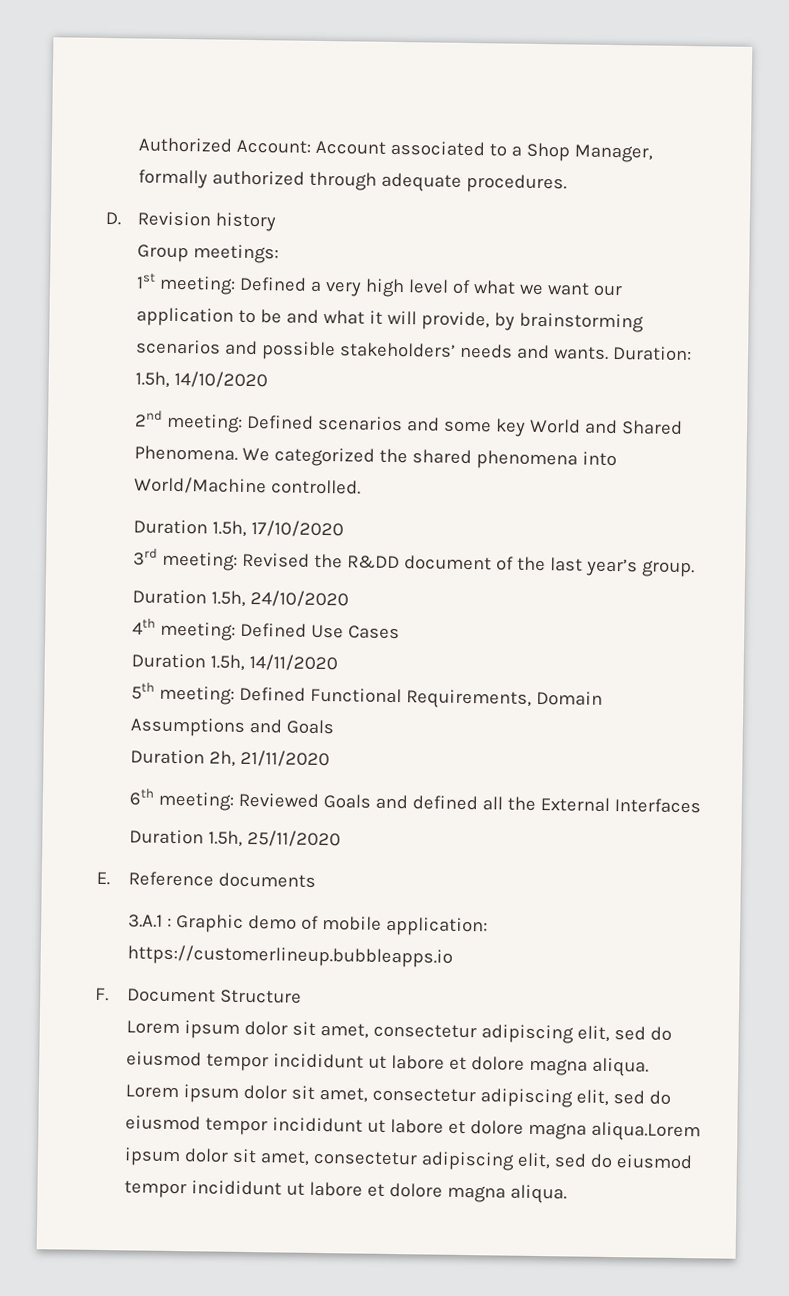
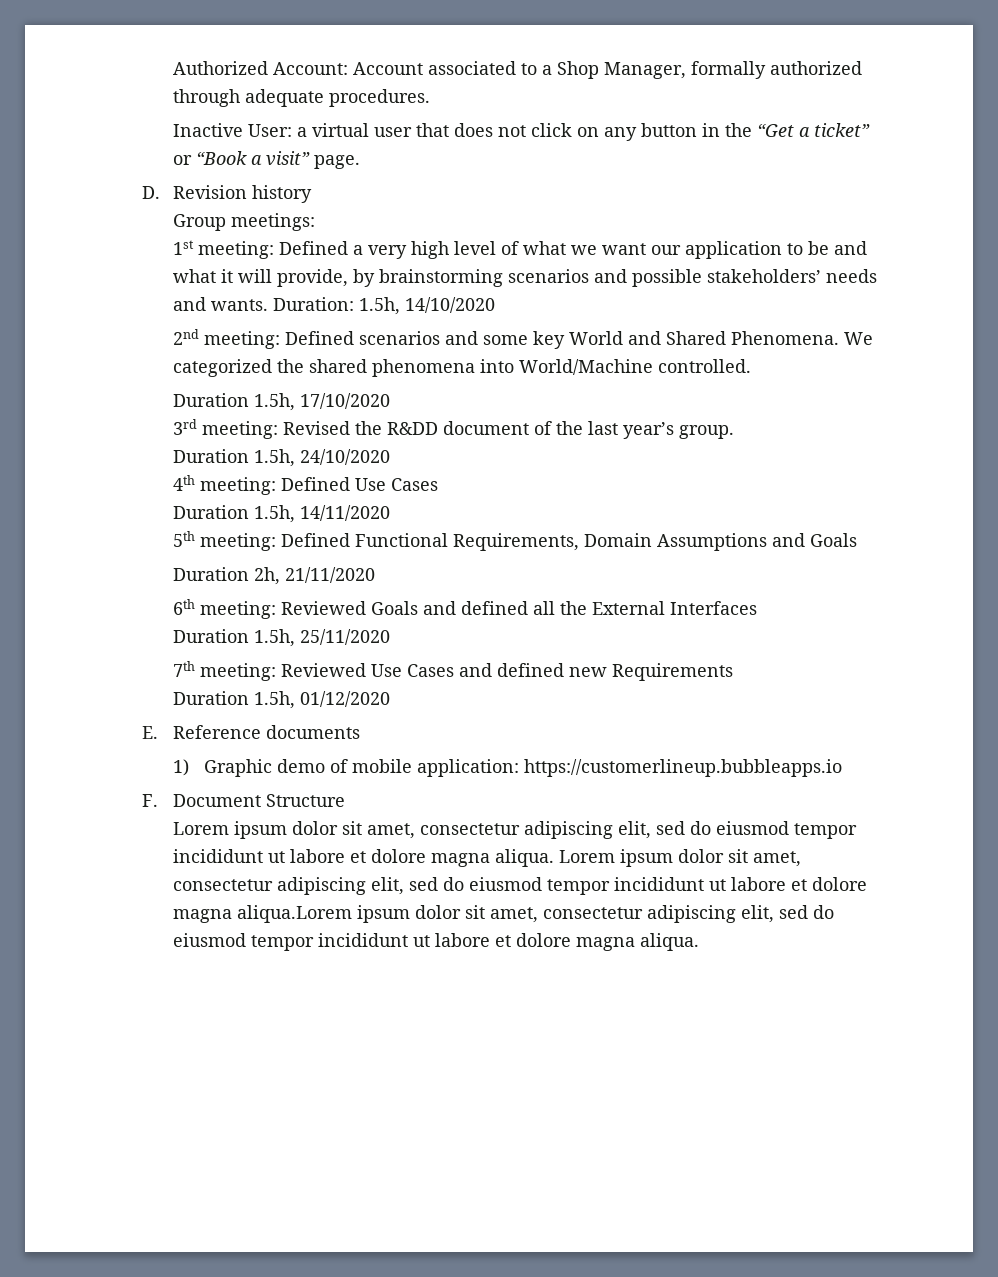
+ Inactive User: a virtual user that does not click on any button in the “Get a ticket” or “Book a visit” page.
+ 7th meeting: Reviewed Use Cases and defined new Requirements
+ Duration 1.5h, 01/12/2020
- 3.A.1 : Graphic demo of mobile application: https://customerlineup.bubbleapps.io
+ 1) Graphic demo of mobile application: https://customerlineup.bubbleapps.io

